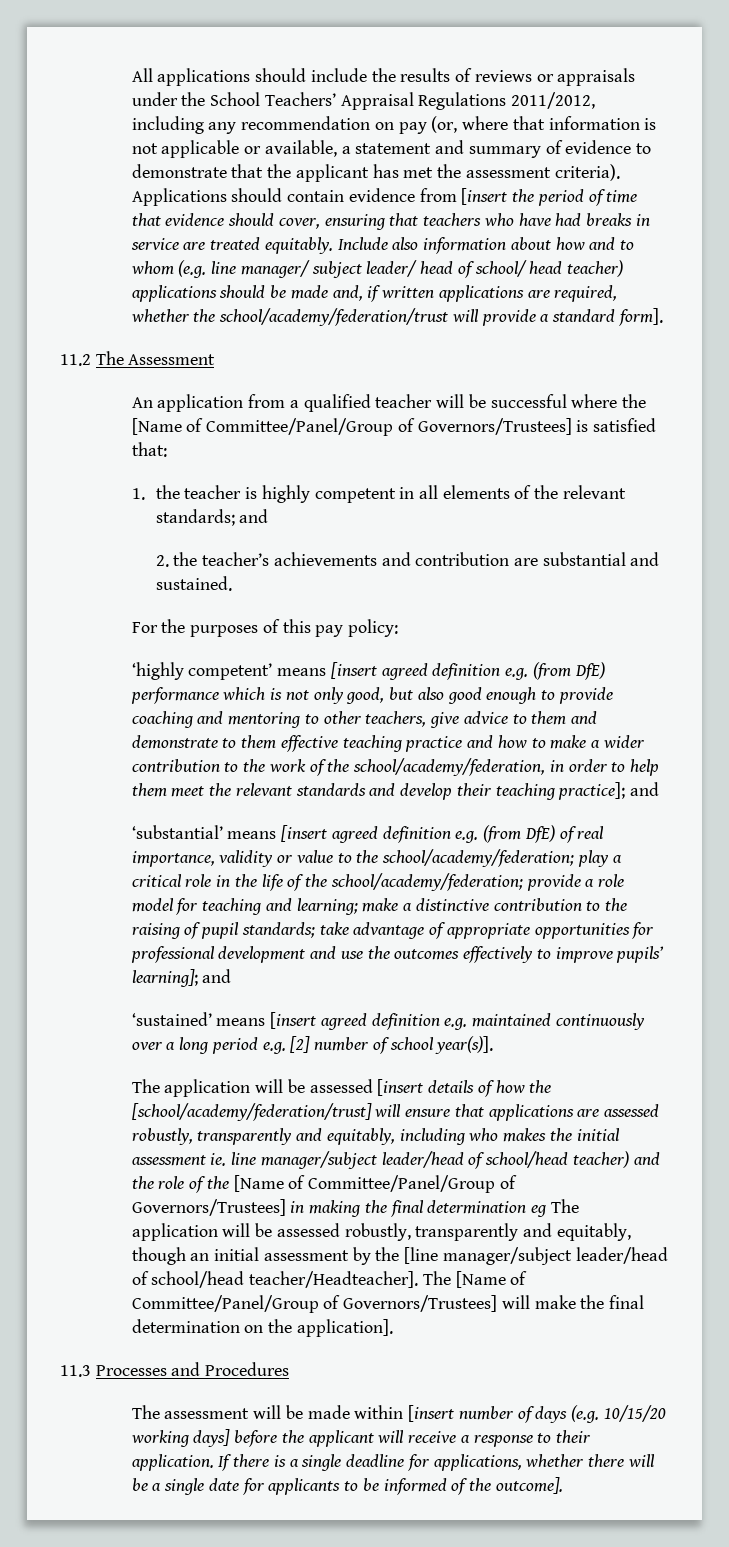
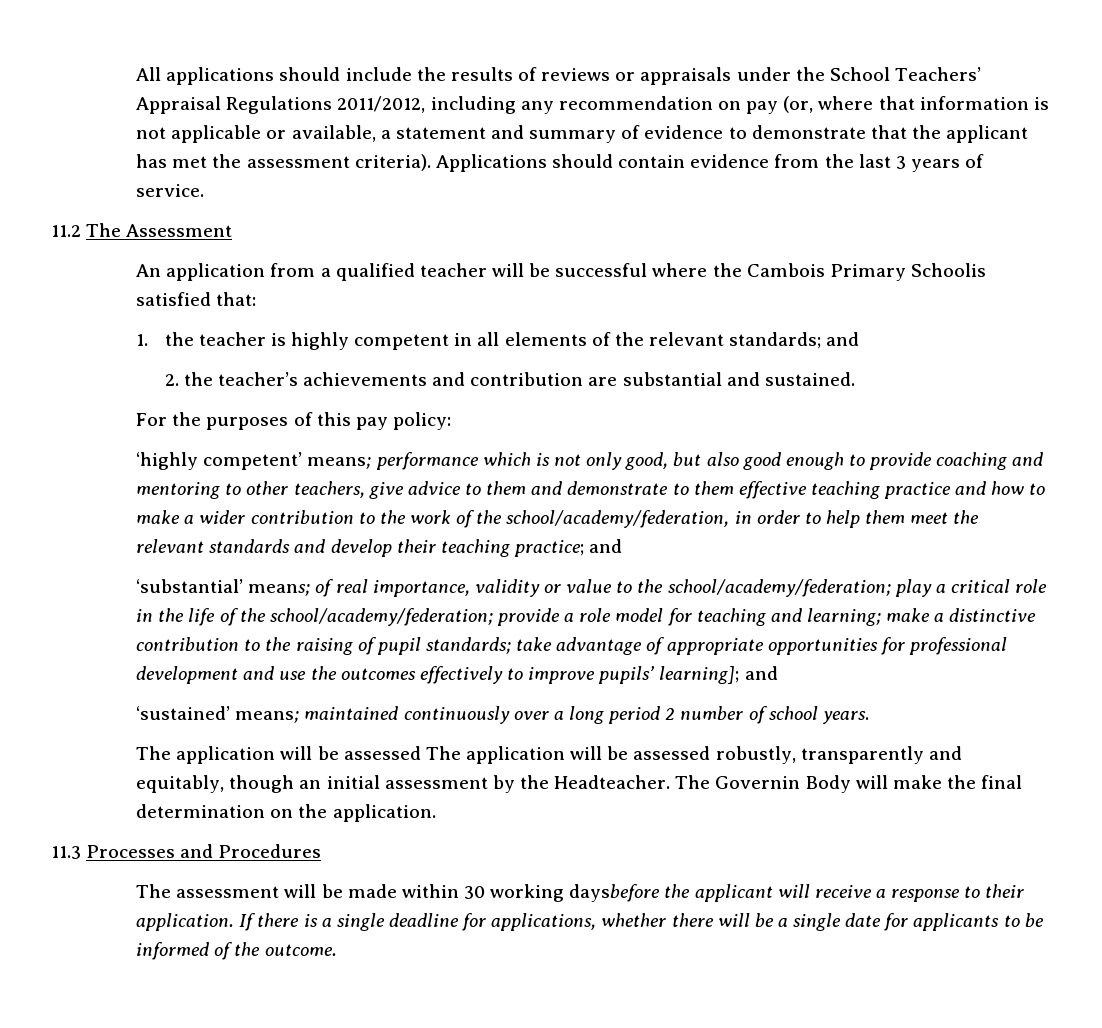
- Applications should contain evidence from [insert the period of time that evidence should cover, ensuring that teachers who have had breaks in service are treated equitably. Include also information about how and to whom (e.g. line manager/ subject leader/ head of school/ head teacher) applications should be made and, if written applications are required, whether the school/academy/federation/trust will provide a standard form].
+ Applications should contain evidence from the last 3 years of service.
- An application from a qualified teacher will be successful where the [Name of Committee/Panel/Group of Governors/Trustees] is satisfied that:
+ An application from a qualified teacher will be successful where the Cambois Primary Schoolis satisfied that:
- ‘highly competent’ means [insert agreed definition e.g. (from DfE) performance which is not only good, but also good enough to provide coaching and mentoring to other teachers, give advice to them and demonstrate to them effective teaching practice and how to make a wider contribution to the work of the school/academy/federation, in order to help them meet the relevant standards and develop their teaching practice]; and
+ ‘highly competent’ means; performance which is not only good, but also good enough to provide coaching and mentoring to other teachers, give advice to them and demonstrate to them effective teaching practice and how to make a wider contribution to the work of the school/academy/federation, in order to help them meet the relevant standards and develop their teaching practice; and
- ‘substantial’ means [insert agreed definition e.g. (from DfE) of real importance, validity or value to the school/academy/federation; play a critical role in the life of the school/academy/federation; provide a role model for teaching and learning; make a distinctive contribution to the raising of pupil standards; take advantage of appropriate opportunities for professional development and use the outcomes effectively to improve pupils’ learning]; and
+ ‘substantial’ means; of real importance, validity or value to the school/academy/federation; play a critical role in the life of the school/academy/federation; provide a role model for teaching and learning; make a distinctive contribution to the raising of pupil standards; take advantage of appropriate opportunities for professional development and use the outcomes effectively to improve pupils’ learning]; and
- ‘sustained’ means [insert agreed definition e.g. maintained continuously over a long period e.g. [2] number of school year(s)].
- The application will be assessed [insert details of how the [school/academy/federation/trust] will ensure that applications are assessed robustly, transparently and equitably, including who makes the initial assessment ie. line manager/subject leader/head of school/head teacher) and the role of the [Name of Committee/Panel/Group of Governors/Trustees] in making the final determination eg The application will be assessed robustly, transparently and equitably, though an initial assessment by the [line manager/subject leader/head of school/head teacher/Headteacher]. The [Name of Committee/Panel/Group of Governors/Trustees] will make the final determination on the application].
+ ‘sustained’ means; maintained continuously over a long period 2 number of school years.
+ The application will be assessed The application will be assessed robustly, transparently and equitably, though an initial assessment by the Headteacher. The Governin Body will make the final determination on the application.
- The assessment will be made within [insert number of days (e.g. 10/15/20 working days] before the applicant will receive a response to their application.
+ The assessment will be made within 30 working daysbefore the applicant will receive a response to their application.
- If there is a single deadline for applications, whether there will be a single date for applicants to be informed of the outcome].
+ If there is a single deadline for applications, whether there will be a single date for applicants to be informed of the outcome.

